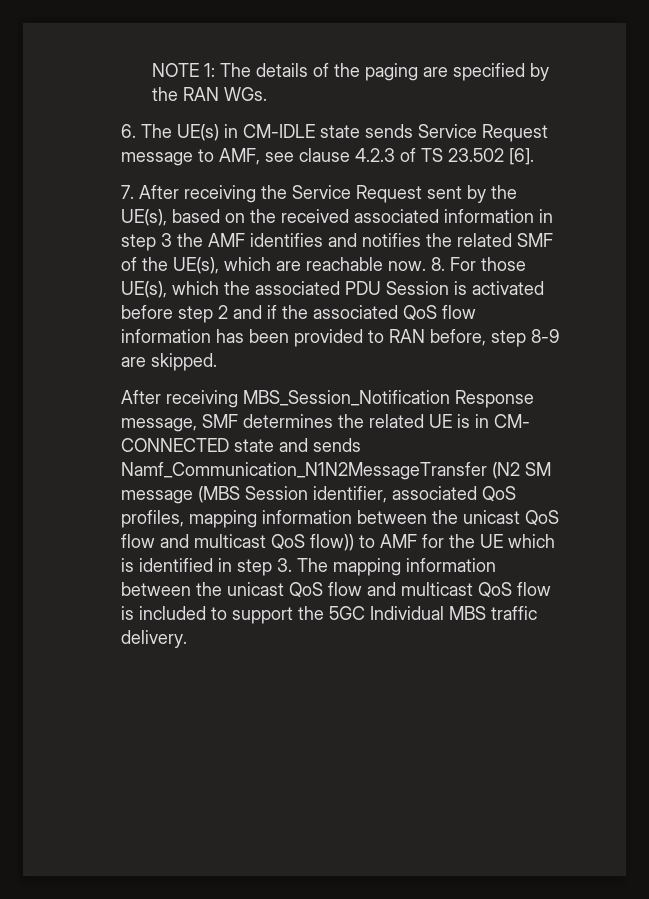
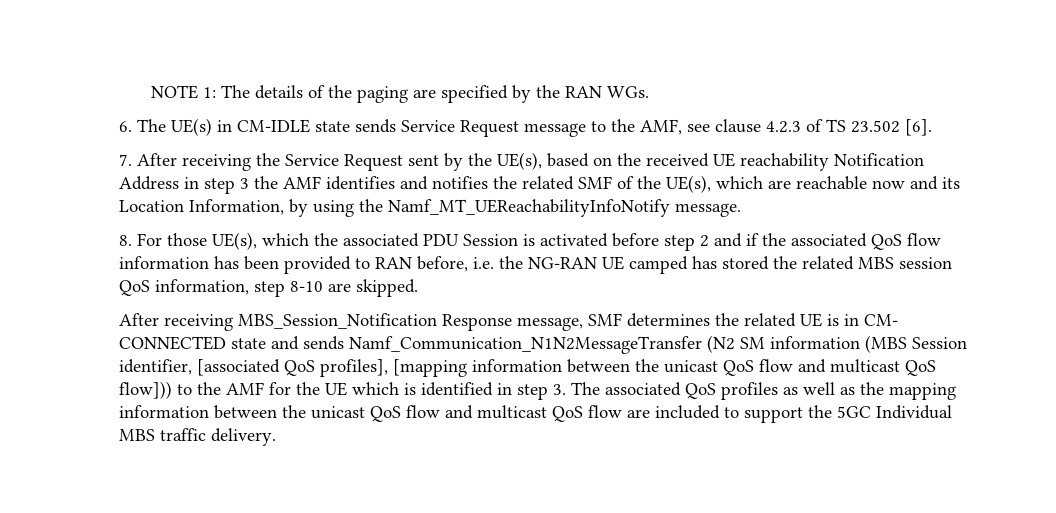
- 6. The UE(s) in CM-IDLE state sends Service Request message to AMF, see clause 4.2.3 of TS 23.502 [6].
+ 6. The UE(s) in CM-IDLE state sends Service Request message to the AMF, see clause 4.2.3 of TS 23.502 [6].
- 7. After receiving the Service Request sent by the UE(s), based on the received associated information in step 3 the AMF identifies and notifies the related SMF of the UE(s), which are reachable now. 8. For those UE(s), which the associated PDU Session is activated before step 2 and if the associated QoS flow information has been provided to RAN before, step 8-9 are skipped.
+ 7. After receiving the Service Request sent by the UE(s), based on the received UE reachability Notification Address in step 3 the AMF identifies and notifies the related SMF of the UE(s), which are reachable now and its Location Information, by using the Namf_MT_UEReachabilityInfoNotify message.
+ 8. For those UE(s), which the associated PDU Session is activated before step 2 and if the associated QoS flow information has been provided to RAN before, i.e. the NG-RAN UE camped has stored the related MBS session QoS information, step 8-10 are skipped.
- After receiving MBS_Session_Notification Response message, SMF determines the related UE is in CM- CONNECTED state and sends Namf_Communication_N1N2MessageTransfer (N2 SM message (MBS Session identifier, associated QoS profiles, mapping information between the unicast QoS flow and multicast QoS flow)) to AMF for the UE which is identified in step 3. The mapping information between the unicast QoS flow and multicast QoS flow is included to support the 5GC Individual MBS traffic delivery.
+ After receiving MBS_Session_Notification Response message, SMF determines the related UE is in CM- CONNECTED state and sends Namf_Communication_N1N2MessageTransfer (N2 SM information (MBS Session identifier, [associated QoS profiles], [mapping information between the unicast QoS flow and multicast QoS flow])) to the AMF for the UE which is identified in step 3. The associated QoS profiles as well as the mapping information between the unicast QoS flow and multicast QoS flow are included to support the 5GC Individual MBS traffic delivery.

